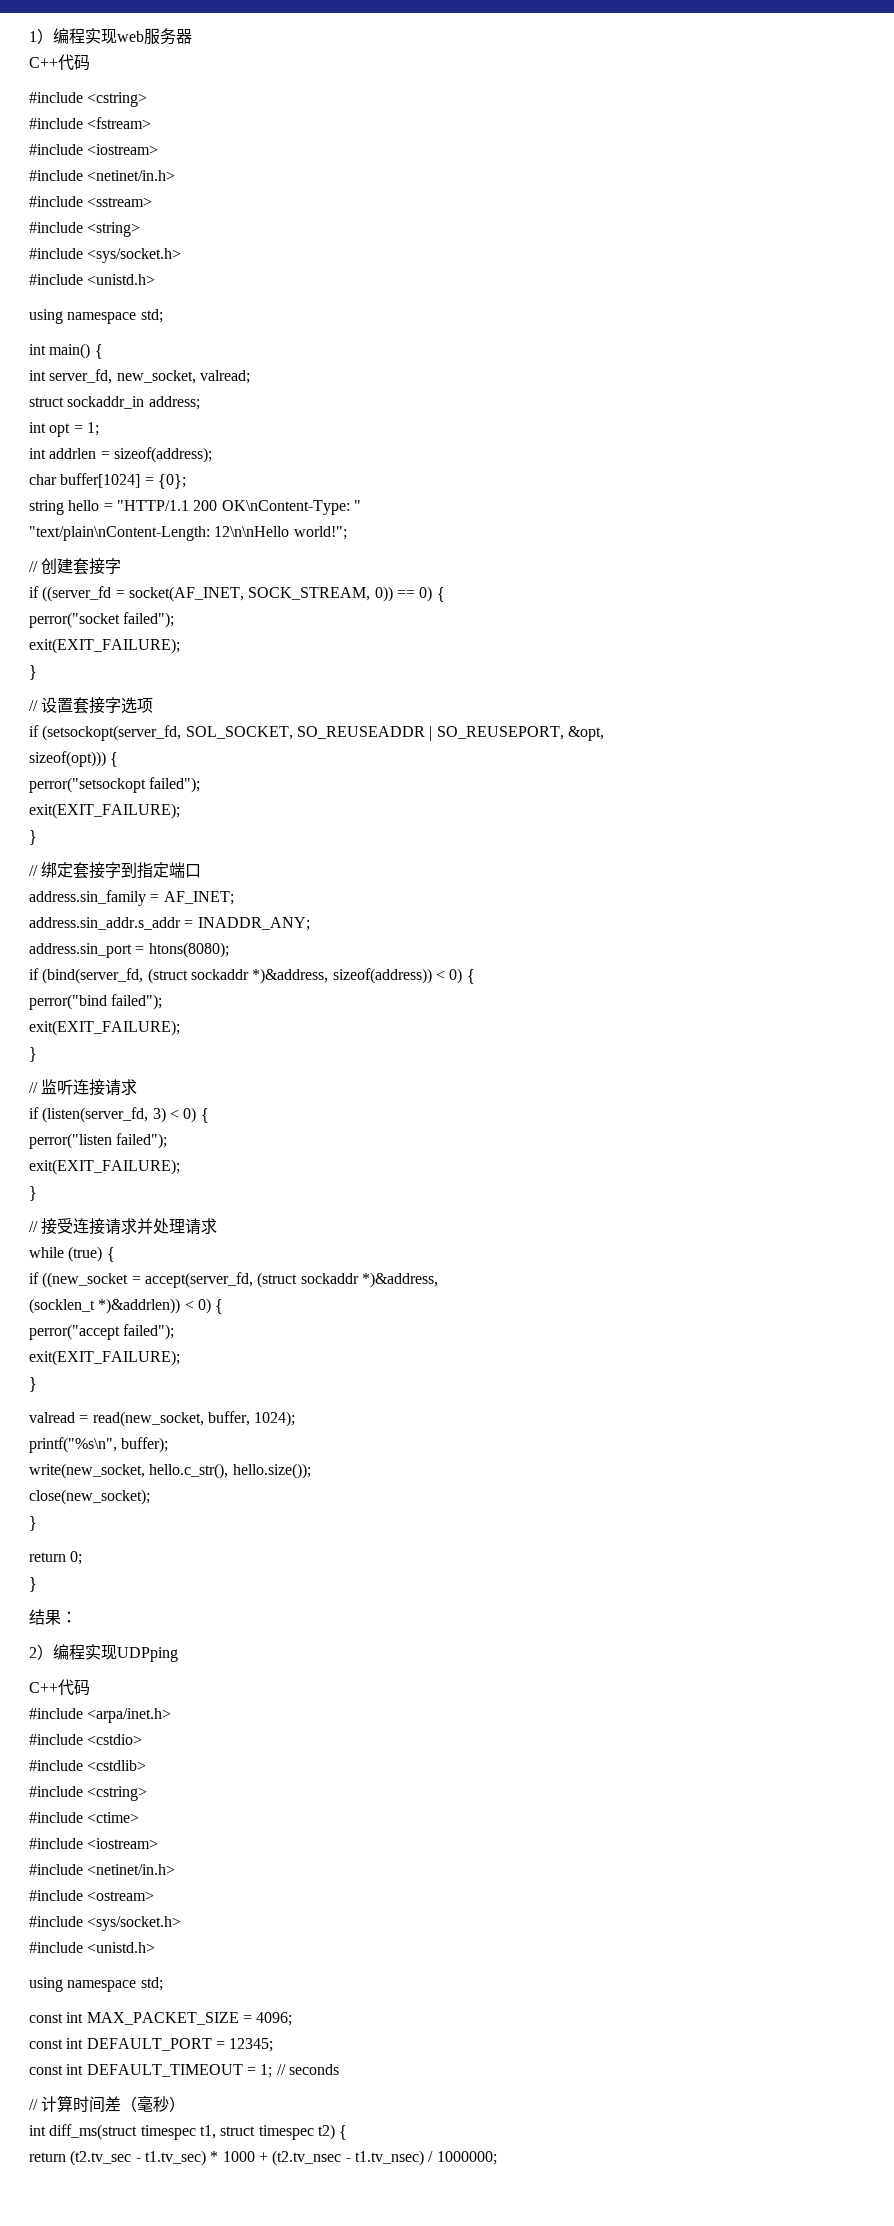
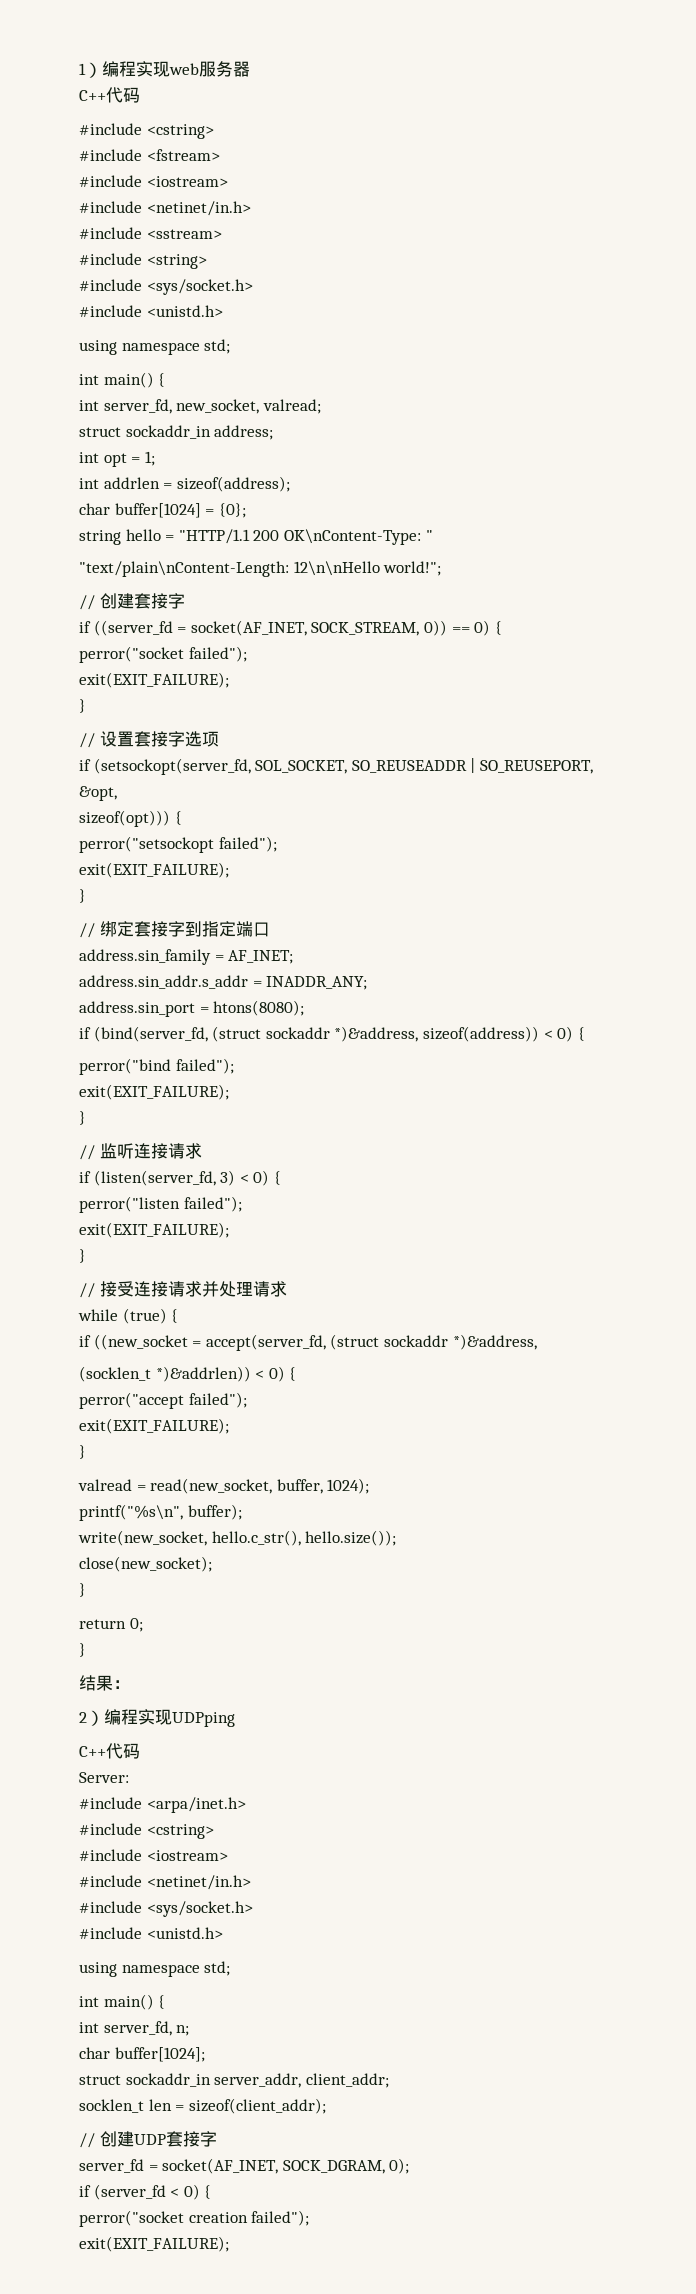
+ Server:
  #include <arpa/inet.h>
- #include <cstdio>
- #include <cstdlib>
  #include <cstring>
- #include <ctime>
  #include <iostream>
  #include <netinet/in.h>
- #include <ostream>
  #include <sys/socket.h>
  #include <unistd.h>
  using namespace std;
- const int MAX_PACKET_SIZE = 4096;
- const int DEFAULT_PORT = 12345;
- const int DEFAULT_TIMEOUT = 1; // seconds
- // 计算时间差（毫秒）
- int diff_ms(struct timespec t1, struct timespec t2) {
- return (t2.tv_sec - t1.tv_sec) * 1000 + (t2.tv_nsec - t1.tv_nsec) / 1000000;
+ int main() {
+ int server_fd, n;
+ char buffer[1024];
+ struct sockaddr_in server_addr, client_addr;
+ socklen_t len = sizeof(client_addr);
+ // 创建UDP套接字
+ server_fd = socket(AF_INET, SOCK_DGRAM, 0);
+ if (server_fd < 0) {
+ perror("socket creation failed");
+ exit(EXIT_FAILURE);

